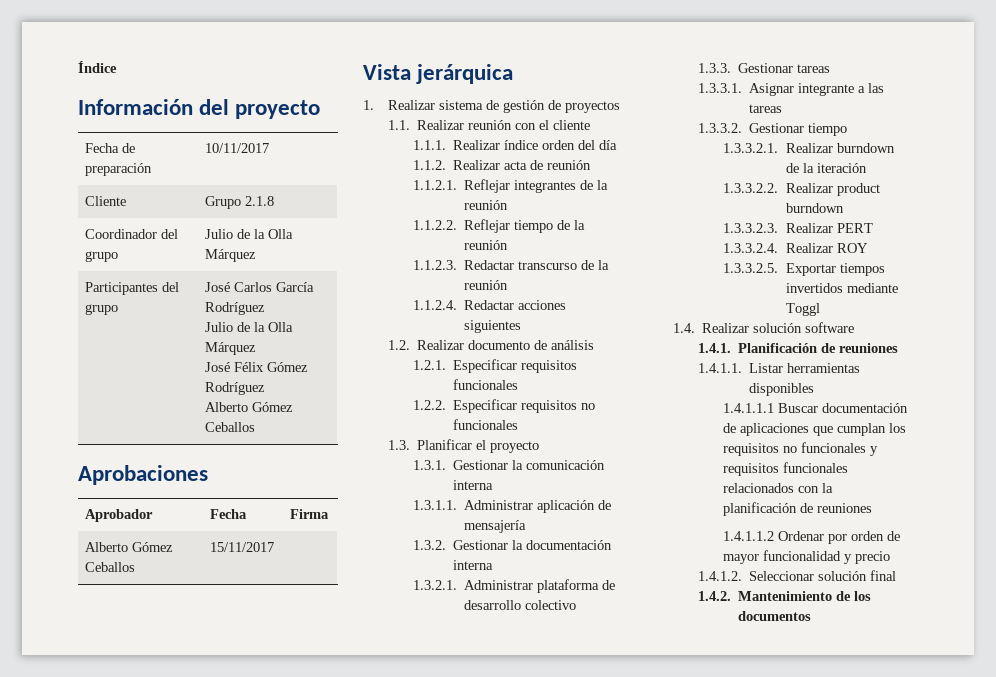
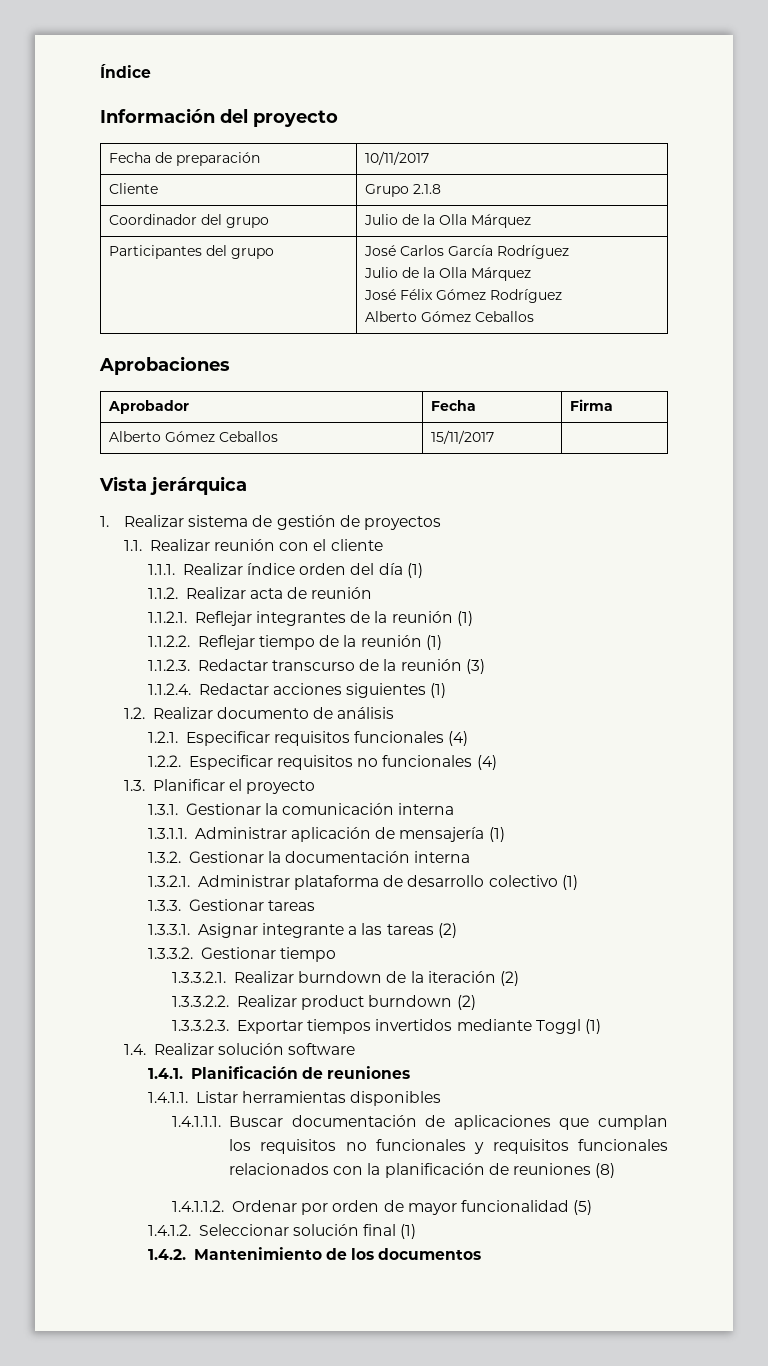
- 1.1.1. Realizar índice orden del día
+ 1.1.1. Realizar índice orden del día (1)
- 1.1.2.1. Reflejar integrantes de la reunión
+ 1.1.2.1. Reflejar integrantes de la reunión (1)
- 1.1.2.2. Reflejar tiempo de la reunión
+ 1.1.2.2. Reflejar tiempo de la reunión (1)
- 1.1.2.3. Redactar transcurso de la reunión
+ 1.1.2.3. Redactar transcurso de la reunión (3)
- 1.1.2.4. Redactar acciones siguientes
+ 1.1.2.4. Redactar acciones siguientes (1)
- 1.2.1. Especificar requisitos funcionales
+ 1.2.1. Especificar requisitos funcionales (4)
- 1.2.2. Especificar requisitos no funcionales
+ 1.2.2. Especificar requisitos no funcionales (4)
- 1.3.1.1. Administrar aplicación de mensajería
+ 1.3.1.1. Administrar aplicación de mensajería (1)
- 1.3.2.1. Administrar plataforma de desarrollo colectivo
+ 1.3.2.1. Administrar plataforma de desarrollo colectivo (1)
- 1.3.3.1. Asignar integrante a las tareas
+ 1.3.3.1. Asignar integrante a las tareas (2)
- 1.3.3.2.1. Realizar burndown de la iteración
+ 1.3.3.2.1. Realizar burndown de la iteración (2)
- 1.3.3.2.2. Realizar product burndown
- 1.3.3.2.3. Realizar PERT
- 1.3.3.2.4. Realizar ROY
- 1.3.3.2.5. Exportar tiempos invertidos mediante Toggl
+ 1.3.3.2.2. Realizar product burndown (2)
+ 1.3.3.2.3. Exportar tiempos invertidos mediante Toggl (1)
- 1.4.1.1.1 Buscar documentación de aplicaciones que cumplan los requisitos no funcionales y requisitos funcionales relacionados con la planificación de reuniones
- 1.4.1.1.2 Ordenar por orden de mayor funcionalidad y precio
+ 1.4.1.1.1. Buscar documentación de aplicaciones que cumplan los requisitos no funcionales y requisitos funcionales relacionados con la planificación de reuniones (8)
+ 1.4.1.1.2. Ordenar por orden de mayor funcionalidad (5)
- 1.4.1.2. Seleccionar solución final
+ 1.4.1.2. Seleccionar solución final (1)

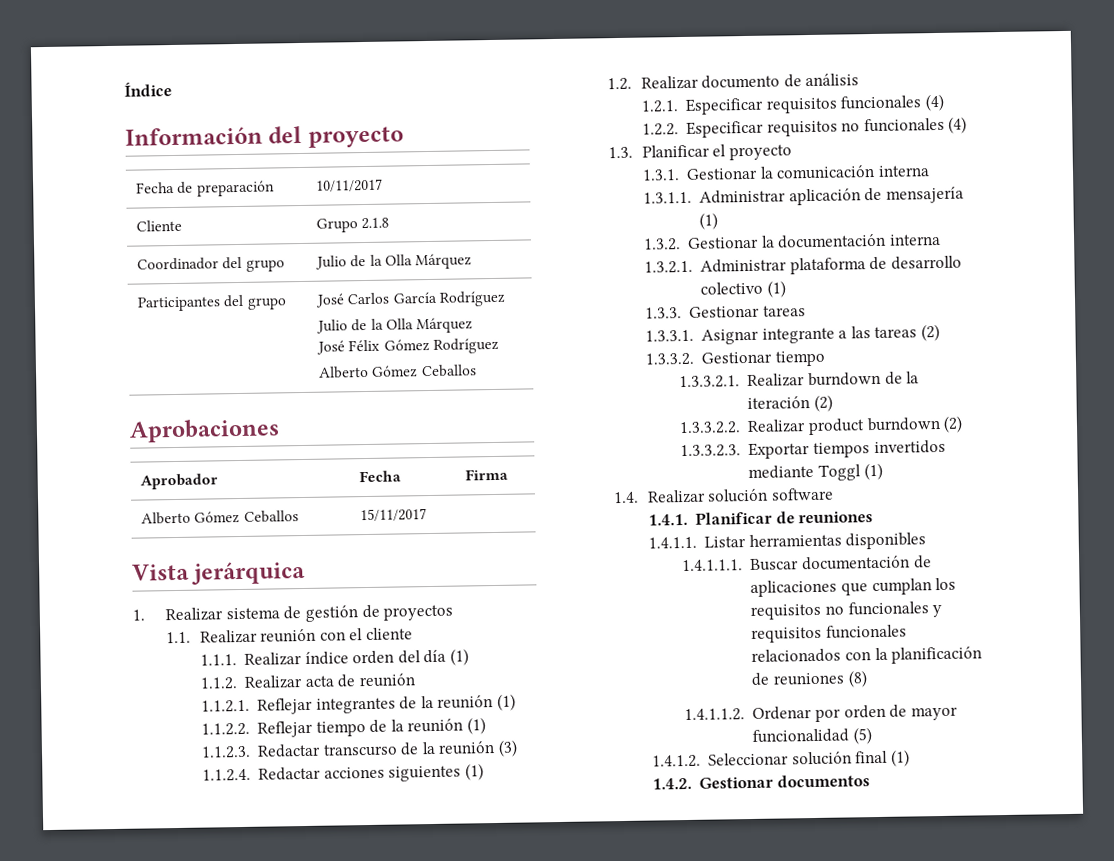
- 1.4.1. Planificación de reuniones
+ 1.4.1. Planificar de reuniones
- 1.4.2. Mantenimiento de los documentos
+ 1.4.2. Gestionar documentos

